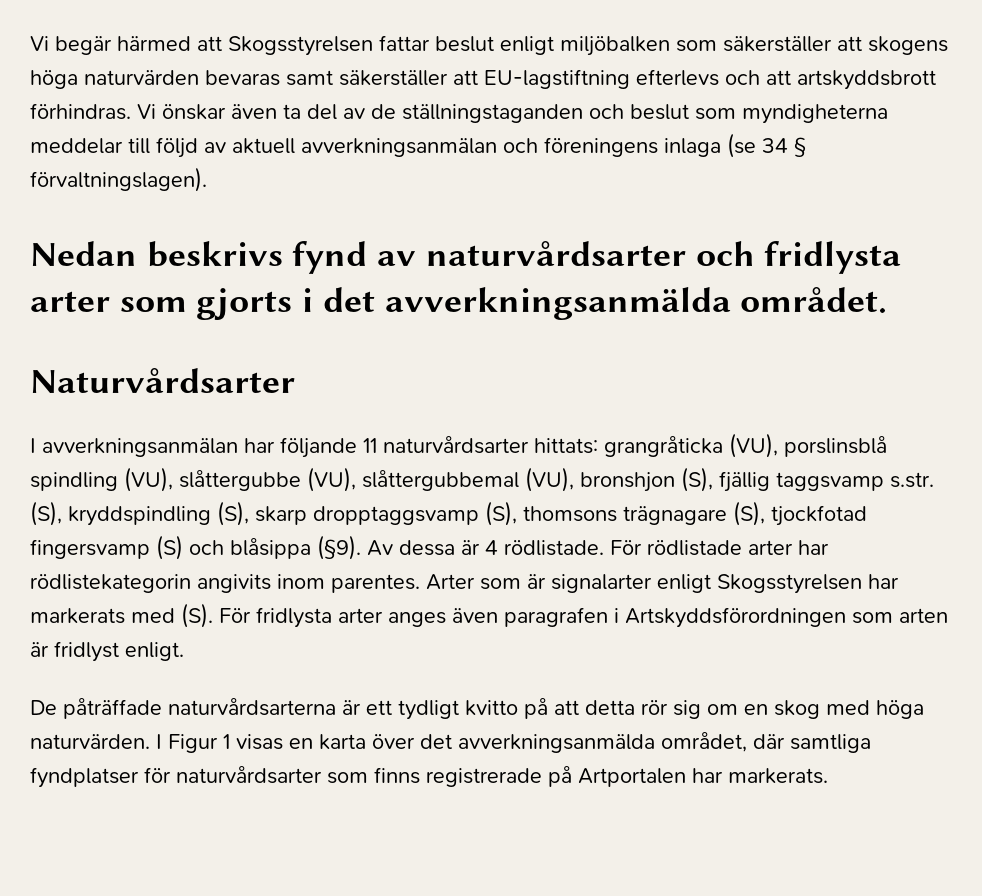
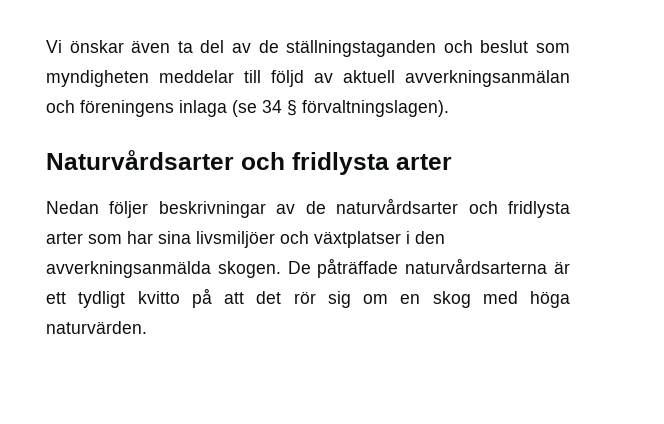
- Vi begär härmed att Skogsstyrelsen fattar beslut enligt miljöbalken som säkerställer att skogens höga naturvärden bevaras samt säkerställer att EU-lagstiftning efterlevs och att artskyddsbrott förhindras. Vi önskar även ta del av de ställningstaganden och beslut som myndigheterna meddelar till följd av aktuell avverkningsanmälan och föreningens inlaga (se 34 § förvaltningslagen).
+ Vi önskar även ta del av de ställningstaganden och beslut som myndigheten meddelar till följd av aktuell avverkningsanmälan och föreningens inlaga (se 34 § förvaltningslagen).
- Nedan beskrivs fynd av naturvårdsarter och fridlysta arter som gjorts i det avverkningsanmälda området.
- Naturvårdsarter
- I avverkningsanmälan har följande 11 naturvårdsarter hittats: grangråticka (VU), porslinsblå spindling (VU), slåttergubbe (VU), slåttergubbemal (VU), bronshjon (S), fjällig taggsvamp s.str. (S), kryddspindling (S), skarp dropptaggsvamp (S), thomsons trägnagare (S), tjockfotad fingersvamp (S) och blåsippa (§9). Av dessa är 4 rödlistade. För rödlistade arter har rödlistekategorin angivits inom parentes. Arter som är signalarter enligt Skogsstyrelsen har markerats med (S). För fridlysta arter anges även paragrafen i Artskyddsförordningen som arten är fridlyst enligt.
- De påträffade naturvårdsarterna är ett tydligt kvitto på att detta rör sig om en skog med höga naturvärden. I Figur 1 visas en karta över det avverkningsanmälda området, där samtliga fyndplatser för naturvårdsarter som finns registrerade på Artportalen har markerats.
+ Naturvårdsarter och fridlysta arter
+ Nedan följer beskrivningar av de naturvårdsarter och fridlysta arter som har sina livsmiljöer och växtplatser i den avverkningsanmälda skogen. De påträffade naturvårdsarterna är ett tydligt kvitto på att det rör sig om en skog med höga naturvärden.

